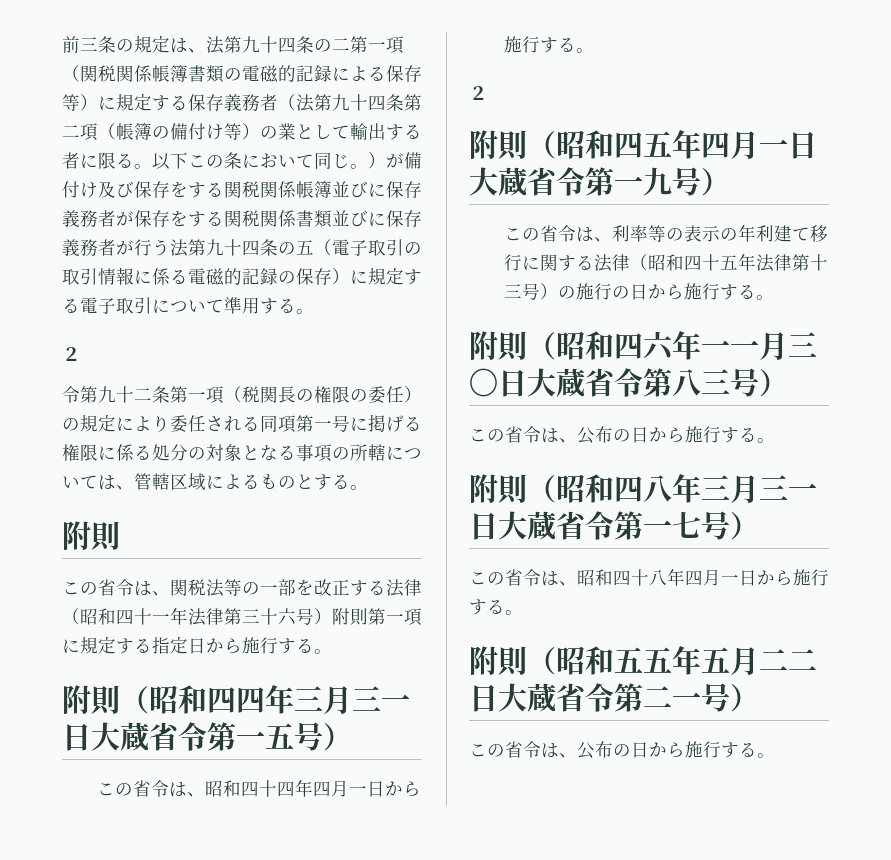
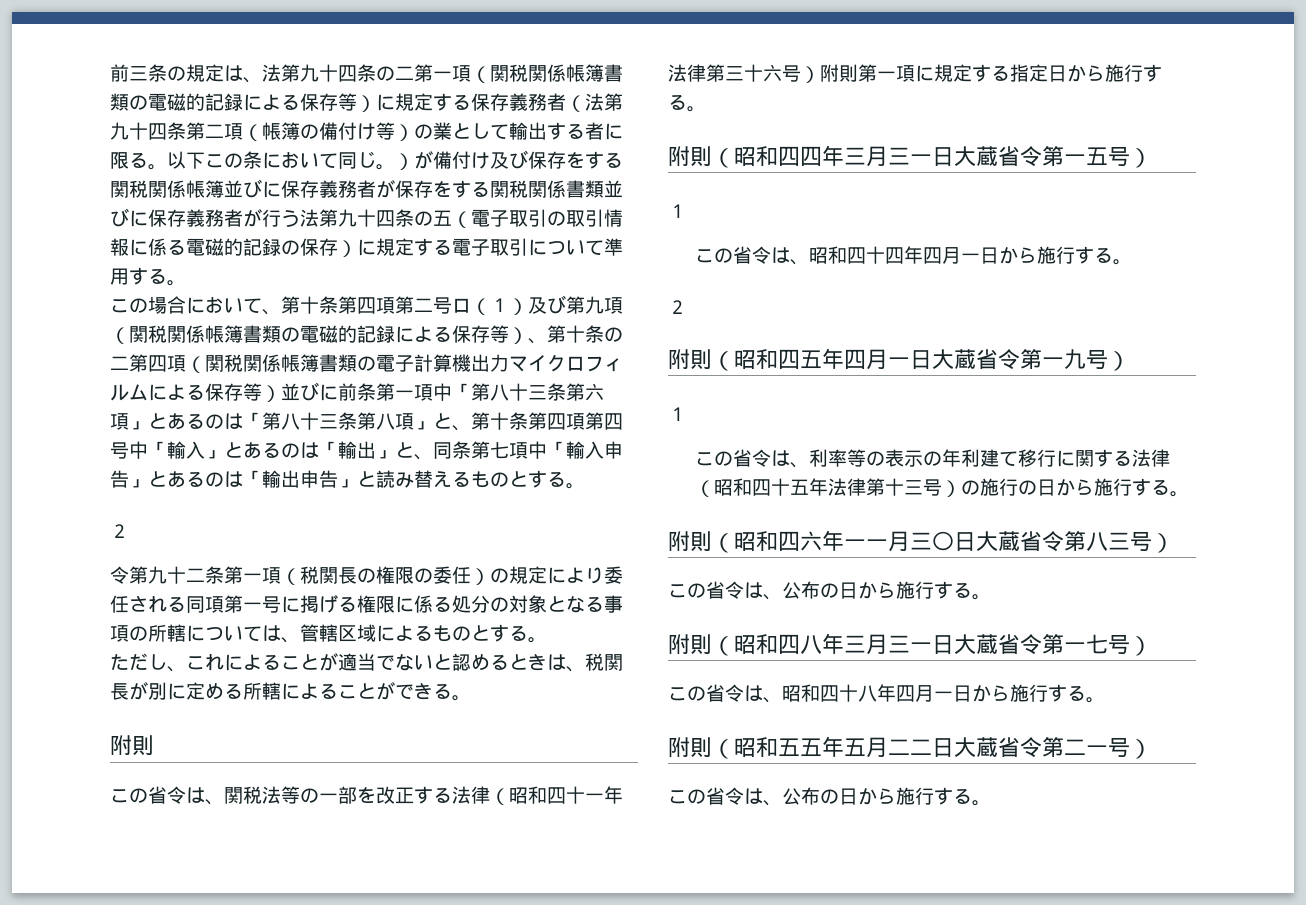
+ この場合において、第十条第四項第二号ロ（１）及び第九項（関税関係帳簿書類の電磁的記録による保存等）、第十条の二第四項（関税関係帳簿書類の電子計算機出力マイクロフィルムによる保存等）並びに前条第一項中「第八十三条第六項」とあるのは「第八十三条第八項」と、第十条第四項第四号中「輸入」とあるのは「輸出」と、同条第七項中「輸入申告」とあるのは「輸出申告」と読み替えるものとする。
+ ただし、これによることが適当でないと認めるときは、税関長が別に定める所轄によることができる。
  附則（昭和四四年三月三一日大蔵省令第一五号）
+ １
  附則（昭和四五年四月一日大蔵省令第一九号）
+ １

